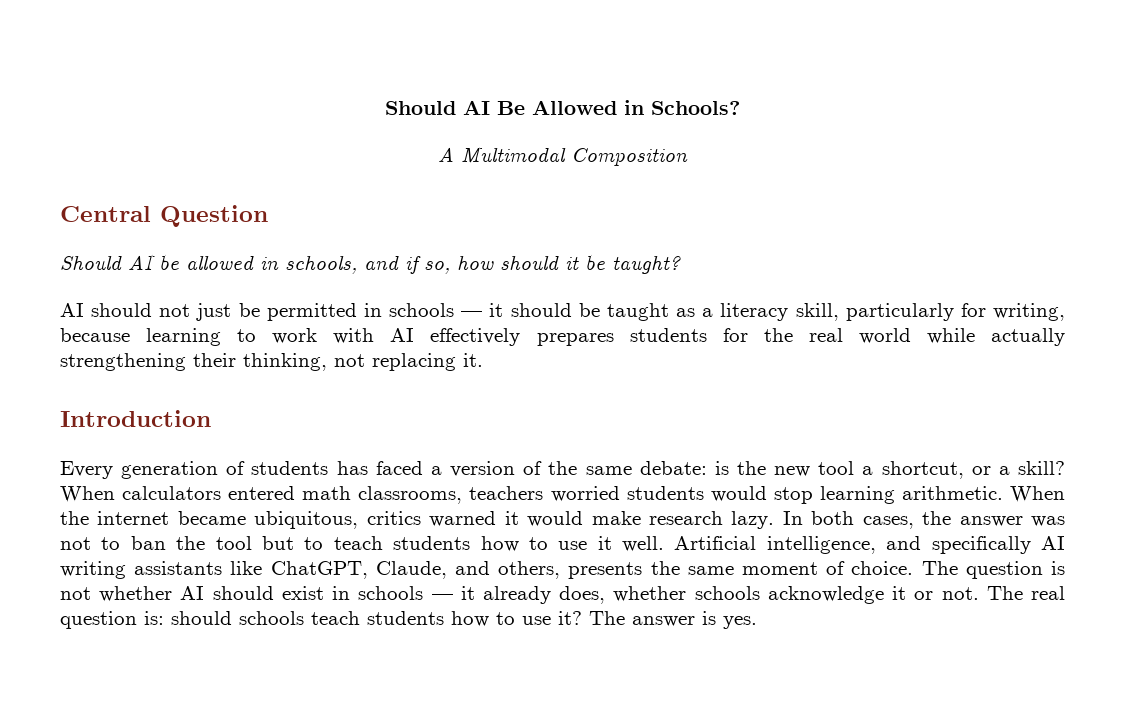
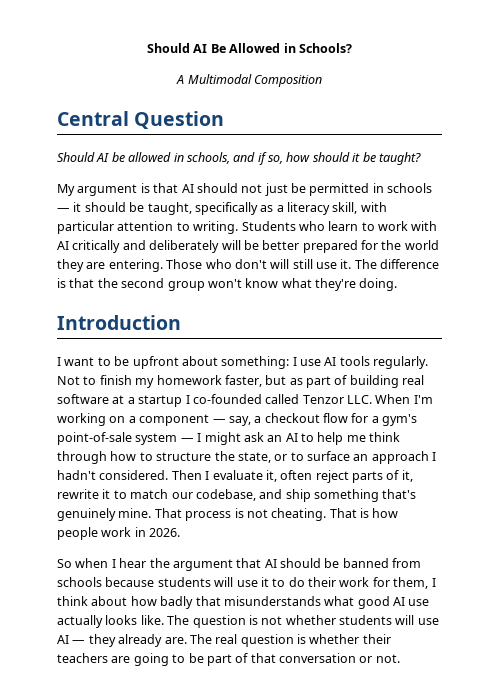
- AI should not just be permitted in schools — it should be taught as a literacy skill, particularly for writing, because learning to work with AI effectively prepares students for the real world while actually strengthening their thinking, not replacing it.
+ My argument is that AI should not just be permitted in schools — it should be taught, specifically as a literacy skill, with particular attention to writing. Students who learn to work with AI critically and deliberately will be better prepared for the world they are entering. Those who don't will still use it. The difference is that the second group won't know what they're doing.
  Introduction
- Every generation of students has faced a version of the same debate: is the new tool a shortcut, or a skill? When calculators entered math classrooms, teachers worried students would stop learning arithmetic. When the internet became ubiquitous, critics warned it would make research lazy. In both cases, the answer was not to ban the tool but to teach students how to use it well. Artificial intelligence, and specifically AI writing assistants like ChatGPT, Claude, and others, presents the same moment of choice.
+ I want to be upfront about something: I use AI tools regularly. Not to finish my homework faster, but as part of building real software at a startup I co-founded called Tenzor LLC. When I'm working on a component — say, a checkout flow for a gym's point-of-sale system — I might ask an AI to help me think through how to structure the state, or to surface an approach I hadn't considered. Then I evaluate it, often reject parts of it, rewrite it to match our codebase, and ship something that's genuinely mine. That process is not cheating. That is how people work in 2026.
+ So when I hear the argument that AI should be banned from schools because students will use it to do their work for them, I think about how badly that misunderstands what good AI use actually looks like.
- The question is not whether AI should exist in schools — it already does, whether schools acknowledge it or not. The real question is: should schools teach students how to use it? The answer is yes.
+ The question is not whether students will use AI — they already are. The real question is whether their teachers are going to be part of that conversation or not.

